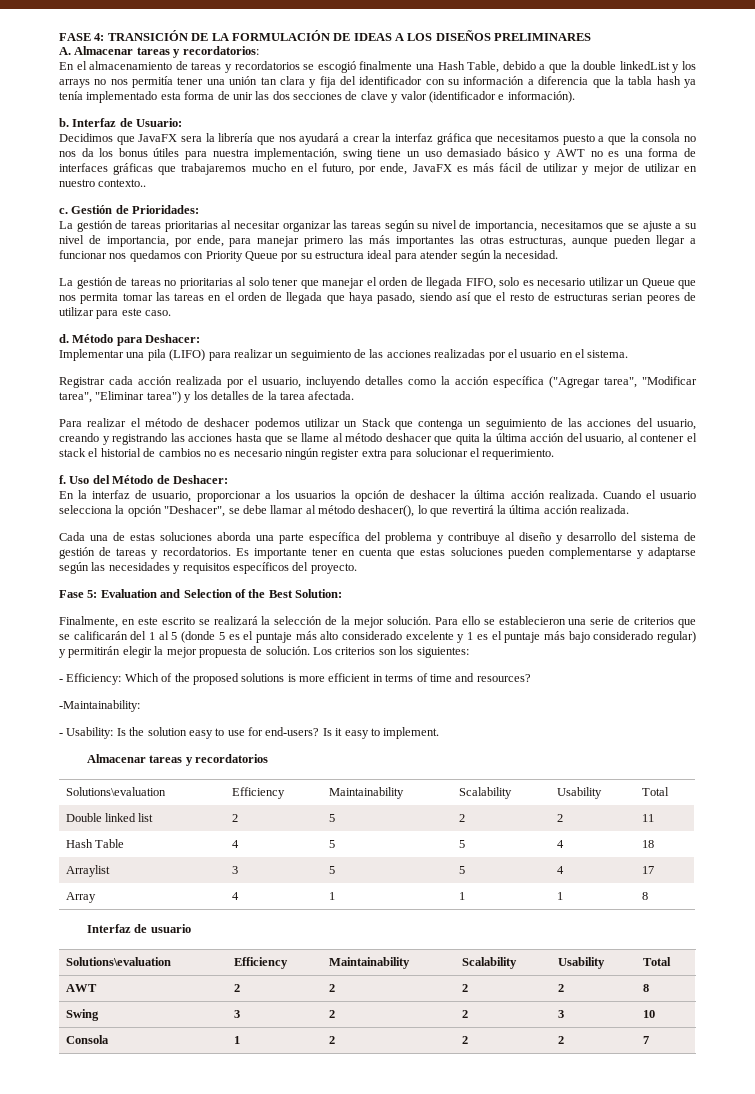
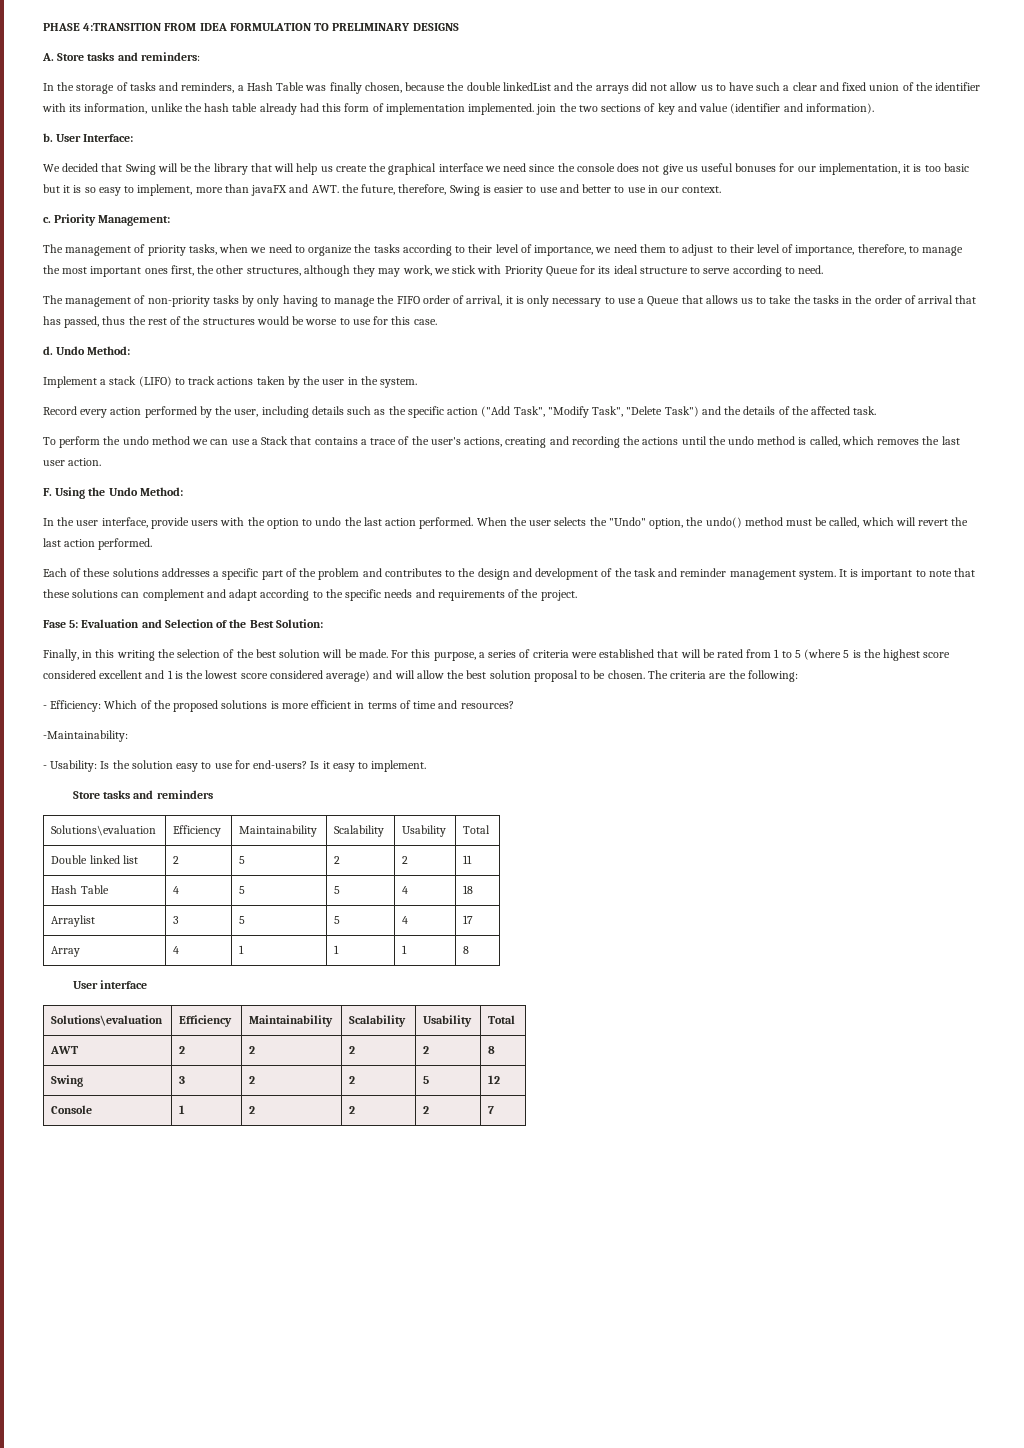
- FASE 4: TRANSICIÓN DE LA FORMULACIÓN DE IDEAS A LOS DISEÑOS PRELIMINARES
- A. Almacenar tareas y recordatorios:
- En el almacenamiento de tareas y recordatorios se escogió finalmente una Hash Table, debido a que la double linkedList y los arrays no nos permitía tener una unión tan clara y fija del identificador con su información a diferencia que la tabla hash ya tenía implementado esta forma de unir las dos secciones de clave y valor (identificador e información).
- b. Interfaz de Usuario:
- Decidimos que JavaFX sera la librería que nos ayudará a crear la interfaz gráfica que necesitamos puesto a que la consola no nos da los bonus útiles para nuestra implementación, swing tiene un uso demasiado básico y AWT no es una forma de interfaces gráficas que trabajaremos mucho en el futuro, por ende, JavaFX es más fácil de utilizar y mejor de utilizar en nuestro contexto..
- c. Gestión de Prioridades:
- La gestión de tareas prioritarias al necesitar organizar las tareas según su nivel de importancia, necesitamos que se ajuste a su nivel de importancia, por ende, para manejar primero las más importantes las otras estructuras, aunque pueden llegar a funcionar nos quedamos con Priority Queue por su estructura ideal para atender según la necesidad.
- La gestión de tareas no prioritarias al solo tener que manejar el orden de llegada FIFO, solo es necesario utilizar un Queue que nos permita tomar las tareas en el orden de llegada que haya pasado, siendo así que el resto de estructuras serian peores de utilizar para este caso.
- d. Método para Deshacer:
- Implementar una pila (LIFO) para realizar un seguimiento de las acciones realizadas por el usuario en el sistema.
- Registrar cada acción realizada por el usuario, incluyendo detalles como la acción específica ("Agregar tarea", "Modificar tarea", "Eliminar tarea") y los detalles de la tarea afectada.
- Para realizar el método de deshacer podemos utilizar un Stack que contenga un seguimiento de las acciones del usuario, creando y registrando las acciones hasta que se llame al método deshacer que quita la última acción del usuario, al contener el stack el historial de cambios no es necesario ningún register extra para solucionar el requerimiento.
- f. Uso del Método de Deshacer:
- En la interfaz de usuario, proporcionar a los usuarios la opción de deshacer la última acción realizada. Cuando el usuario selecciona la opción "Deshacer", se debe llamar al método deshacer(), lo que revertirá la última acción realizada.
- Cada una de estas soluciones aborda una parte específica del problema y contribuye al diseño y desarrollo del sistema de gestión de tareas y recordatorios. Es importante tener en cuenta que estas soluciones pueden complementarse y adaptarse según las necesidades y requisitos específicos del proyecto.
+ PHASE 4:TRANSITION FROM IDEA FORMULATION TO PRELIMINARY DESIGNS
+ A. Store tasks and reminders:
+ In the storage of tasks and reminders, a Hash Table was finally chosen, because the double linkedList and the arrays did not allow us to have such a clear and fixed union of the identifier with its information, unlike the hash table already had this form of implementation implemented. join the two sections of key and value (identifier and information).
+ b. User Interface:
+ We decided that Swing will be the library that will help us create the graphical interface we need since the console does not give us useful bonuses for our implementation, it is too basic but it is so easy to implement, more than javaFX and AWT. the future, therefore, Swing is easier to use and better to use in our context.
+ c. Priority Management:
+ The management of priority tasks, when we need to organize the tasks according to their level of importance, we need them to adjust to their level of importance, therefore, to manage the most important ones first, the other structures, although they may work, we stick with Priority Queue for its ideal structure to serve according to need.
+ The management of non-priority tasks by only having to manage the FIFO order of arrival, it is only necessary to use a Queue that allows us to take the tasks in the order of arrival that has passed, thus the rest of the structures would be worse to use for this case.
+ d. Undo Method:
+ Implement a stack (LIFO) to track actions taken by the user in the system.
+ Record every action performed by the user, including details such as the specific action ("Add Task", "Modify Task", "Delete Task") and the details of the affected task.
+ To perform the undo method we can use a Stack that contains a trace of the user's actions, creating and recording the actions until the undo method is called, which removes the last user action.
+ F. Using the Undo Method:
+ In the user interface, provide users with the option to undo the last action performed. When the user selects the "Undo" option, the undo() method must be called, which will revert the last action performed.
+ Each of these solutions addresses a specific part of the problem and contributes to the design and development of the task and reminder management system. It is important to note that these solutions can complement and adapt according to the specific needs and requirements of the project.
- Finalmente, en este escrito se realizará la selección de la mejor solución. Para ello se establecieron una serie de criterios que se calificarán del 1 al 5 (donde 5 es el puntaje más alto considerado excelente y 1 es el puntaje más bajo considerado regular) y permitirán elegir la mejor propuesta de solución. Los criterios son los siguientes:
+ Finally, in this writing the selection of the best solution will be made. For this purpose, a series of criteria were established that will be rated from 1 to 5 (where 5 is the highest score considered excellent and 1 is the lowest score considered average) and will allow the best solution proposal to be chosen. The criteria are the following:
- Almacenar tareas y recordatorios
+ Store tasks and reminders
- Interfaz de usuario
+ User interface
- Swing | 3 | 2 | 2 | 3 | 10
- Consola | 1 | 2 | 2 | 2 | 7
+ Swing | 3 | 2 | 2 | 5 | 12
+ Console | 1 | 2 | 2 | 2 | 7

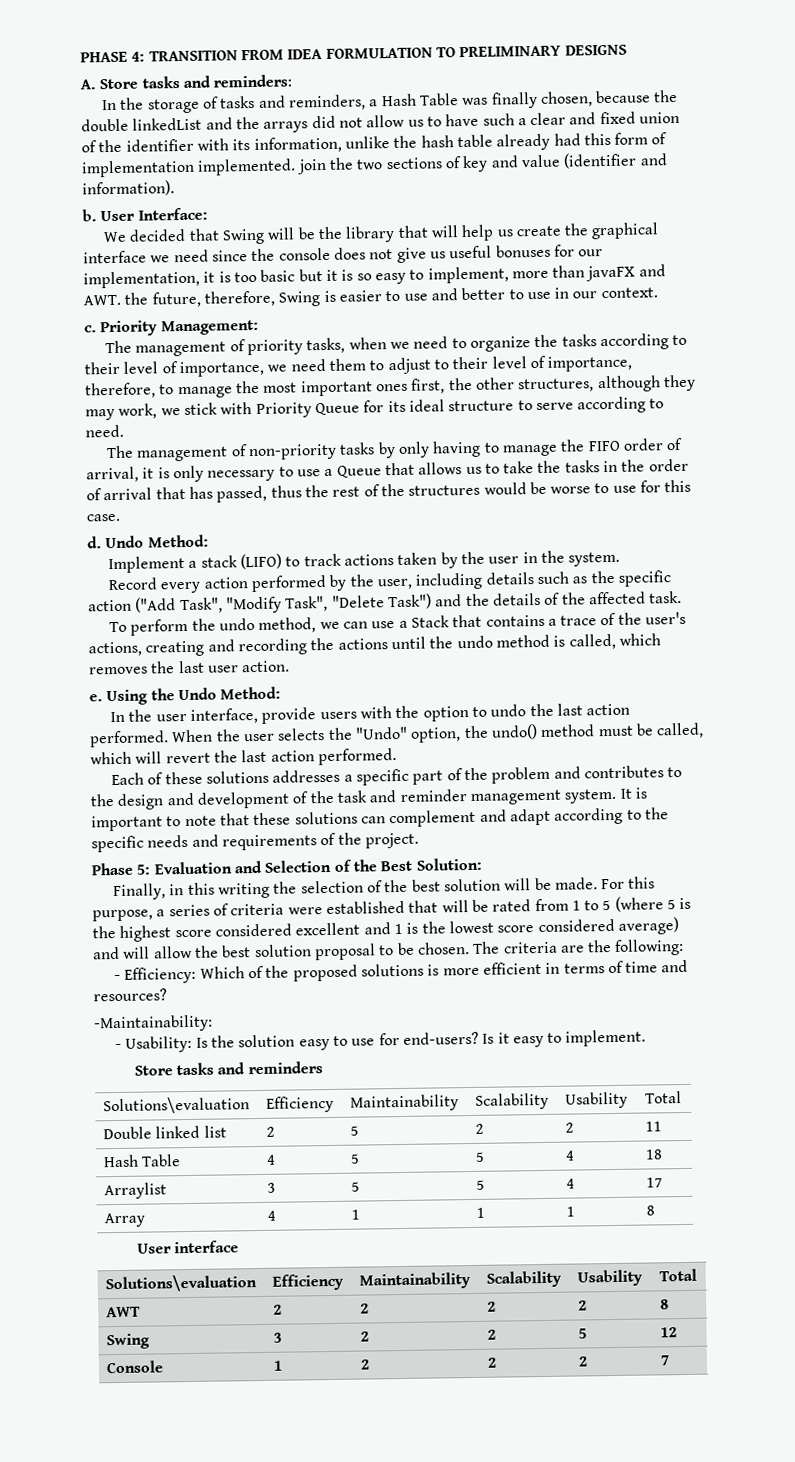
- PHASE 4:TRANSITION FROM IDEA FORMULATION TO PRELIMINARY DESIGNS
+ PHASE 4: TRANSITION FROM IDEA FORMULATION TO PRELIMINARY DESIGNS
- To perform the undo method we can use a Stack that contains a trace of the user's actions, creating and recording the actions until the undo method is called, which removes the last user action.
+ To perform the undo method, we can use a Stack that contains a trace of the user's actions, creating and recording the actions until the undo method is called, which removes the last user action.
- F. Using the Undo Method:
+ e. Using the Undo Method:
- Fase 5: Evaluation and Selection of the Best Solution:
+ Phase 5: Evaluation and Selection of the Best Solution:

